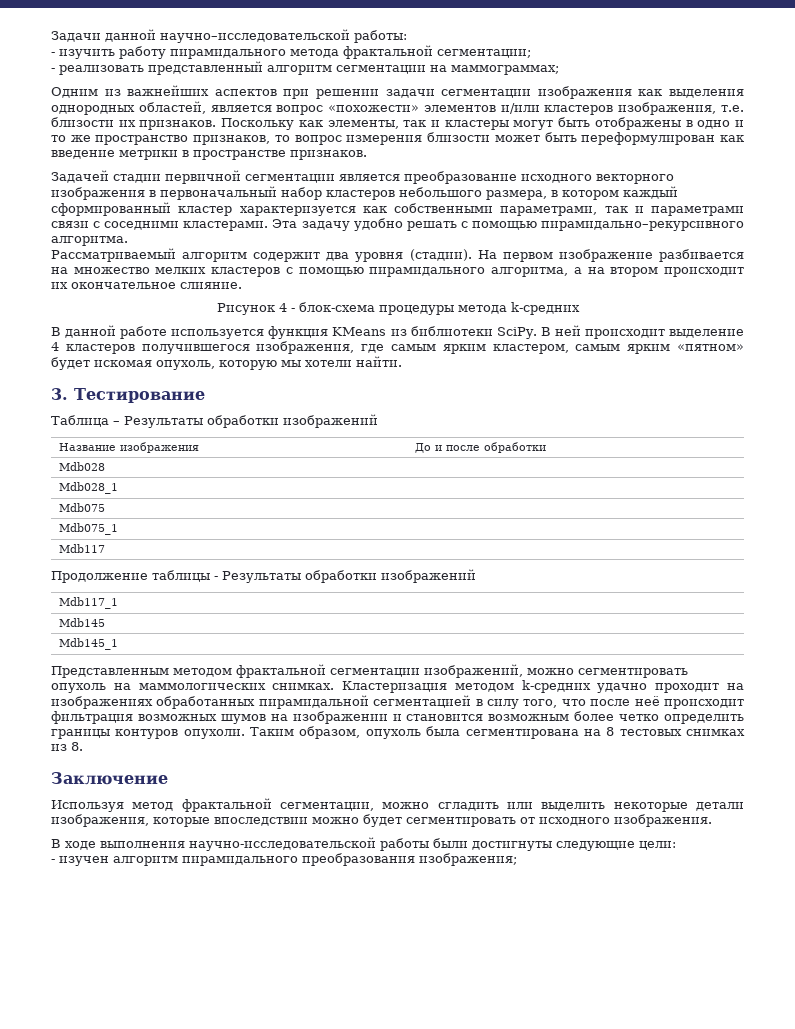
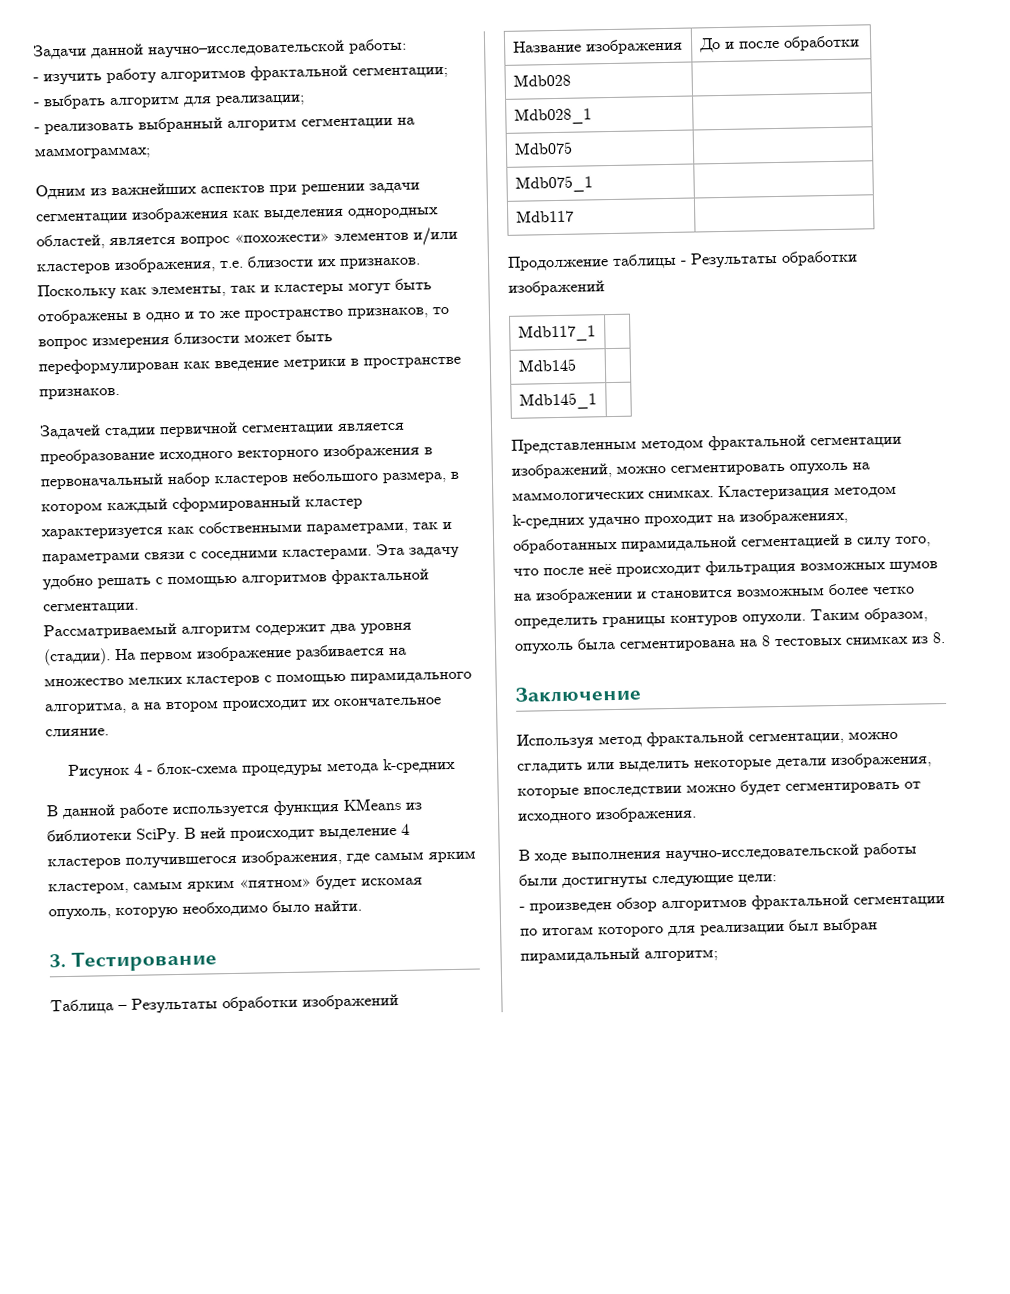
- - изучить работу пирамидального метода фрактальной сегментации;
+ - изучить работу алгоритмов фрактальной сегментации;
+ - выбрать алгоритм для реализации;
- - реализовать представленный алгоритм сегментации на маммограммах;
+ - реализовать выбранный алгоритм сегментации на маммограммах;
- Эта задачу удобно решать с помощью пирамидально–рекурсивного алгоритма.
+ Эта задачу удобно решать с помощью алгоритмов фрактальной сегментации.
- В ней происходит выделение 4 кластеров получившегося изображения, где самым ярким кластером, самым ярким «пятном» будет искомая опухоль, которую мы хотели найти.
+ В ней происходит выделение 4 кластеров получившегося изображения, где самым ярким кластером, самым ярким «пятном» будет искомая опухоль, которую необходимо было найти.
- Кластеризация методом k-средних удачно проходит на изображениях обработанных пирамидальной сегментацией в силу того, что после неё происходит фильтрация возможных шумов на изображении и становится возможным более четко определить границы контуров опухоли.
+ Кластеризация методом k-средних удачно проходит на изображениях, обработанных пирамидальной сегментацией в силу того, что после неё происходит фильтрация возможных шумов на изображении и становится возможным более четко определить границы контуров опухоли.
- - изучен алгоритм пирамидального преобразования изображения;
+ - произведен обзор алгоритмов фрактальной сегментации по итогам которого для реализации был выбран пирамидальный алгоритм;

